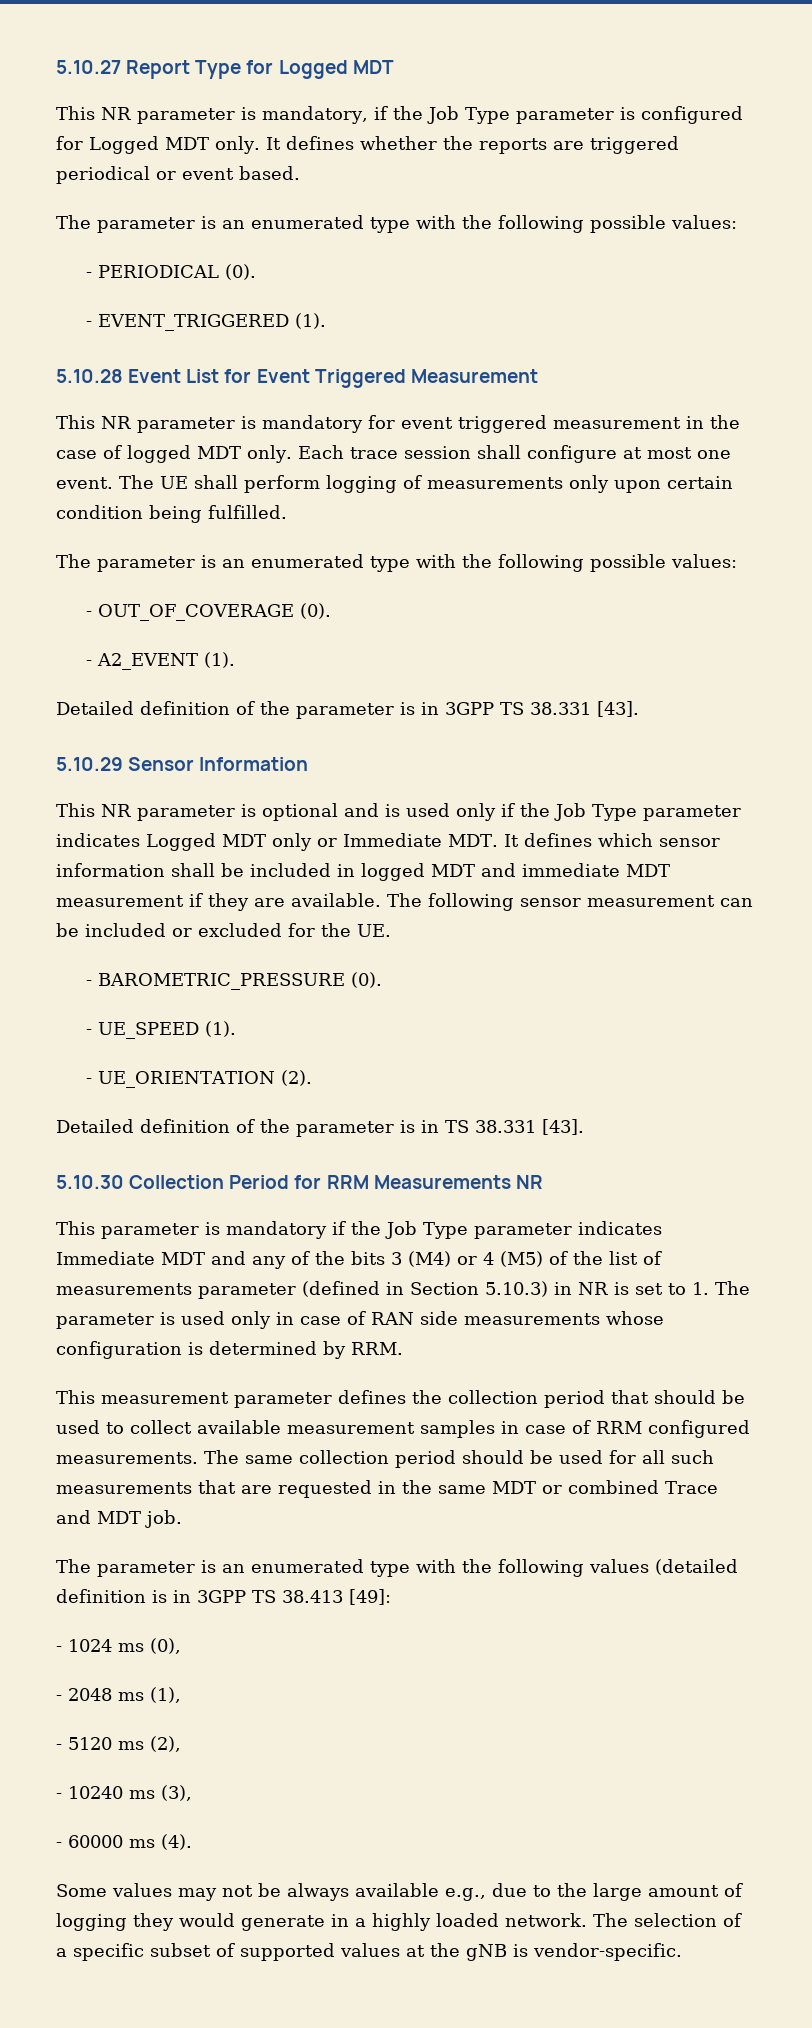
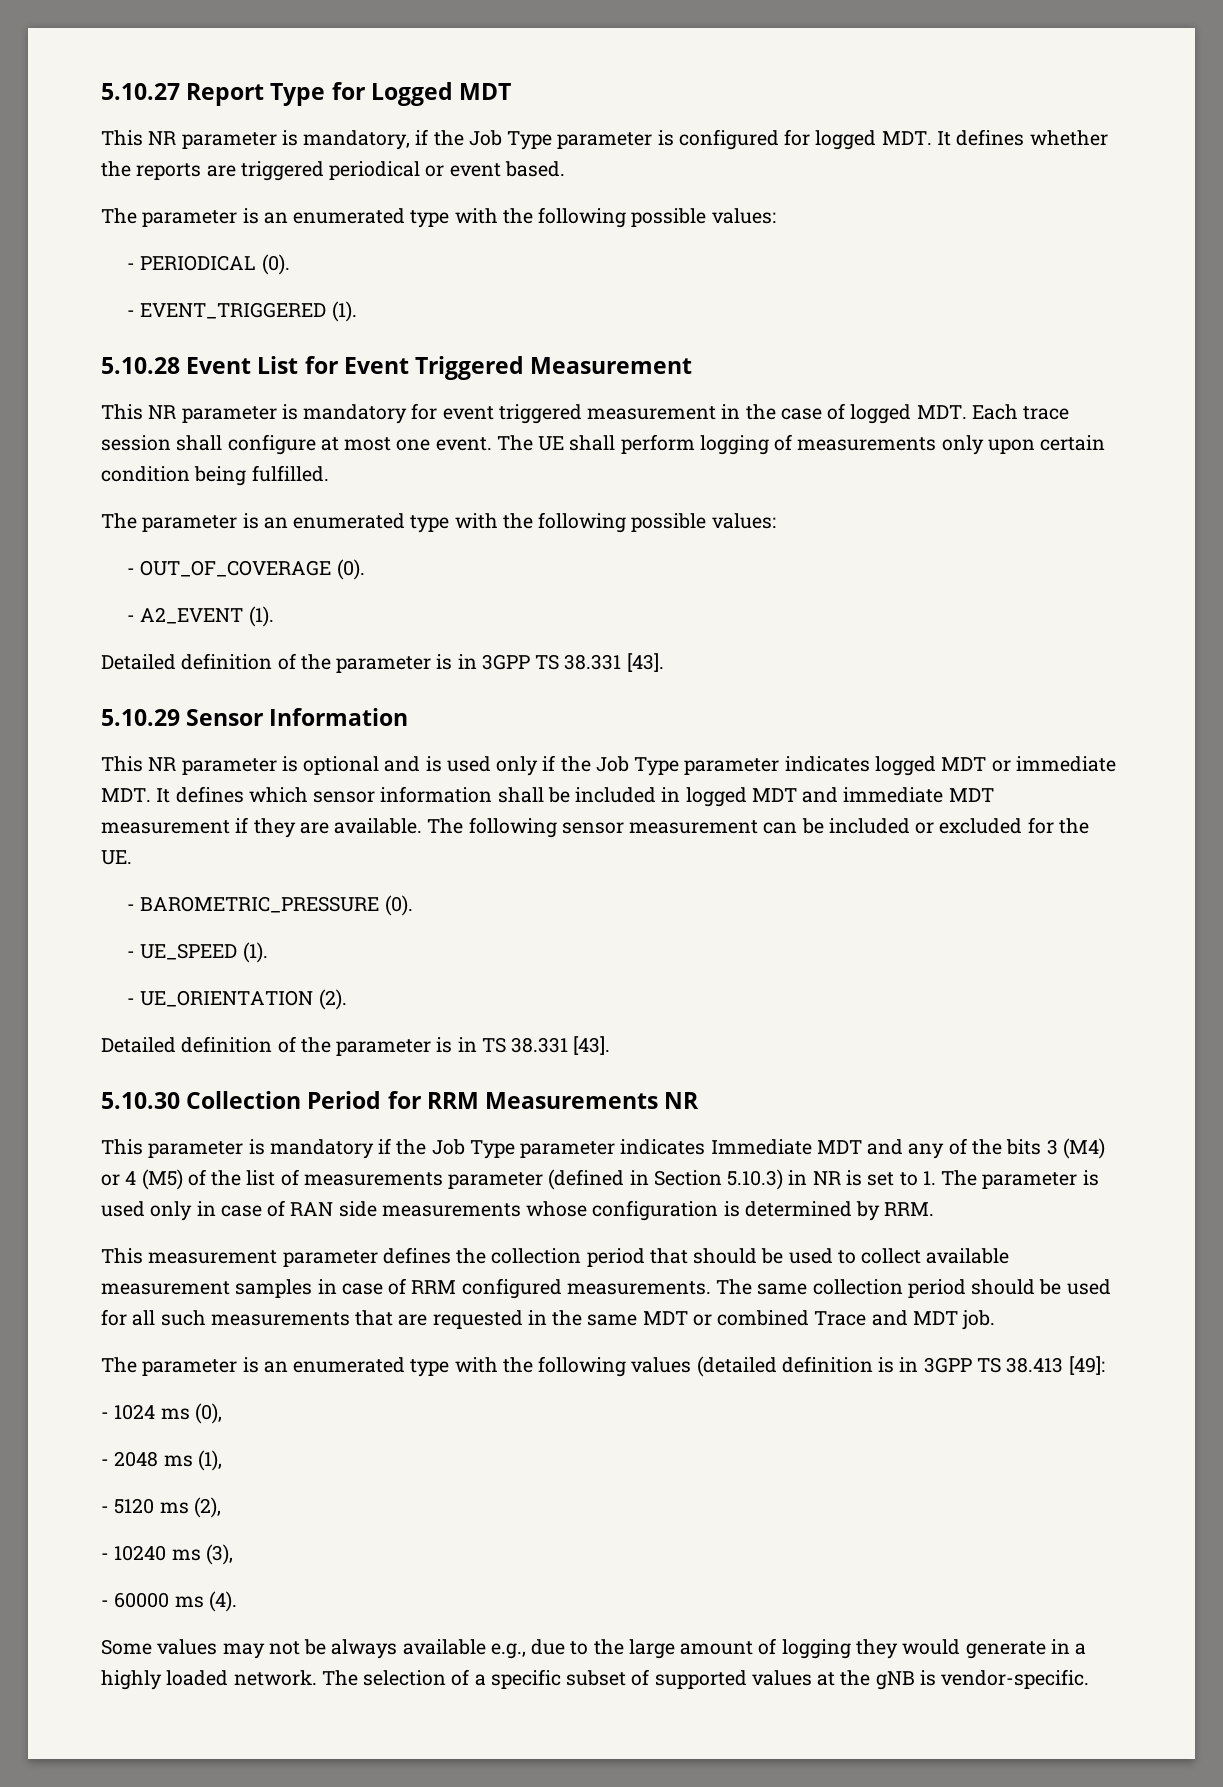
- This NR parameter is mandatory, if the Job Type parameter is configured for Logged MDT only. It defines whether the reports are triggered periodical or event based.
+ This NR parameter is mandatory, if the Job Type parameter is configured for logged MDT. It defines whether the reports are triggered periodical or event based.
- This NR parameter is mandatory for event triggered measurement in the case of logged MDT only. Each trace session shall configure at most one event.
+ This NR parameter is mandatory for event triggered measurement in the case of logged MDT. Each trace session shall configure at most one event.
- This NR parameter is optional and is used only if the Job Type parameter indicates Logged MDT only or Immediate MDT. It defines which sensor information shall be included in logged MDT and immediate MDT measurement if they are available.
+ This NR parameter is optional and is used only if the Job Type parameter indicates logged MDT or immediate MDT. It defines which sensor information shall be included in logged MDT and immediate MDT measurement if they are available.

